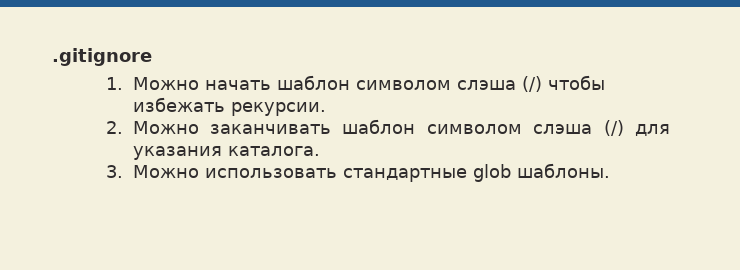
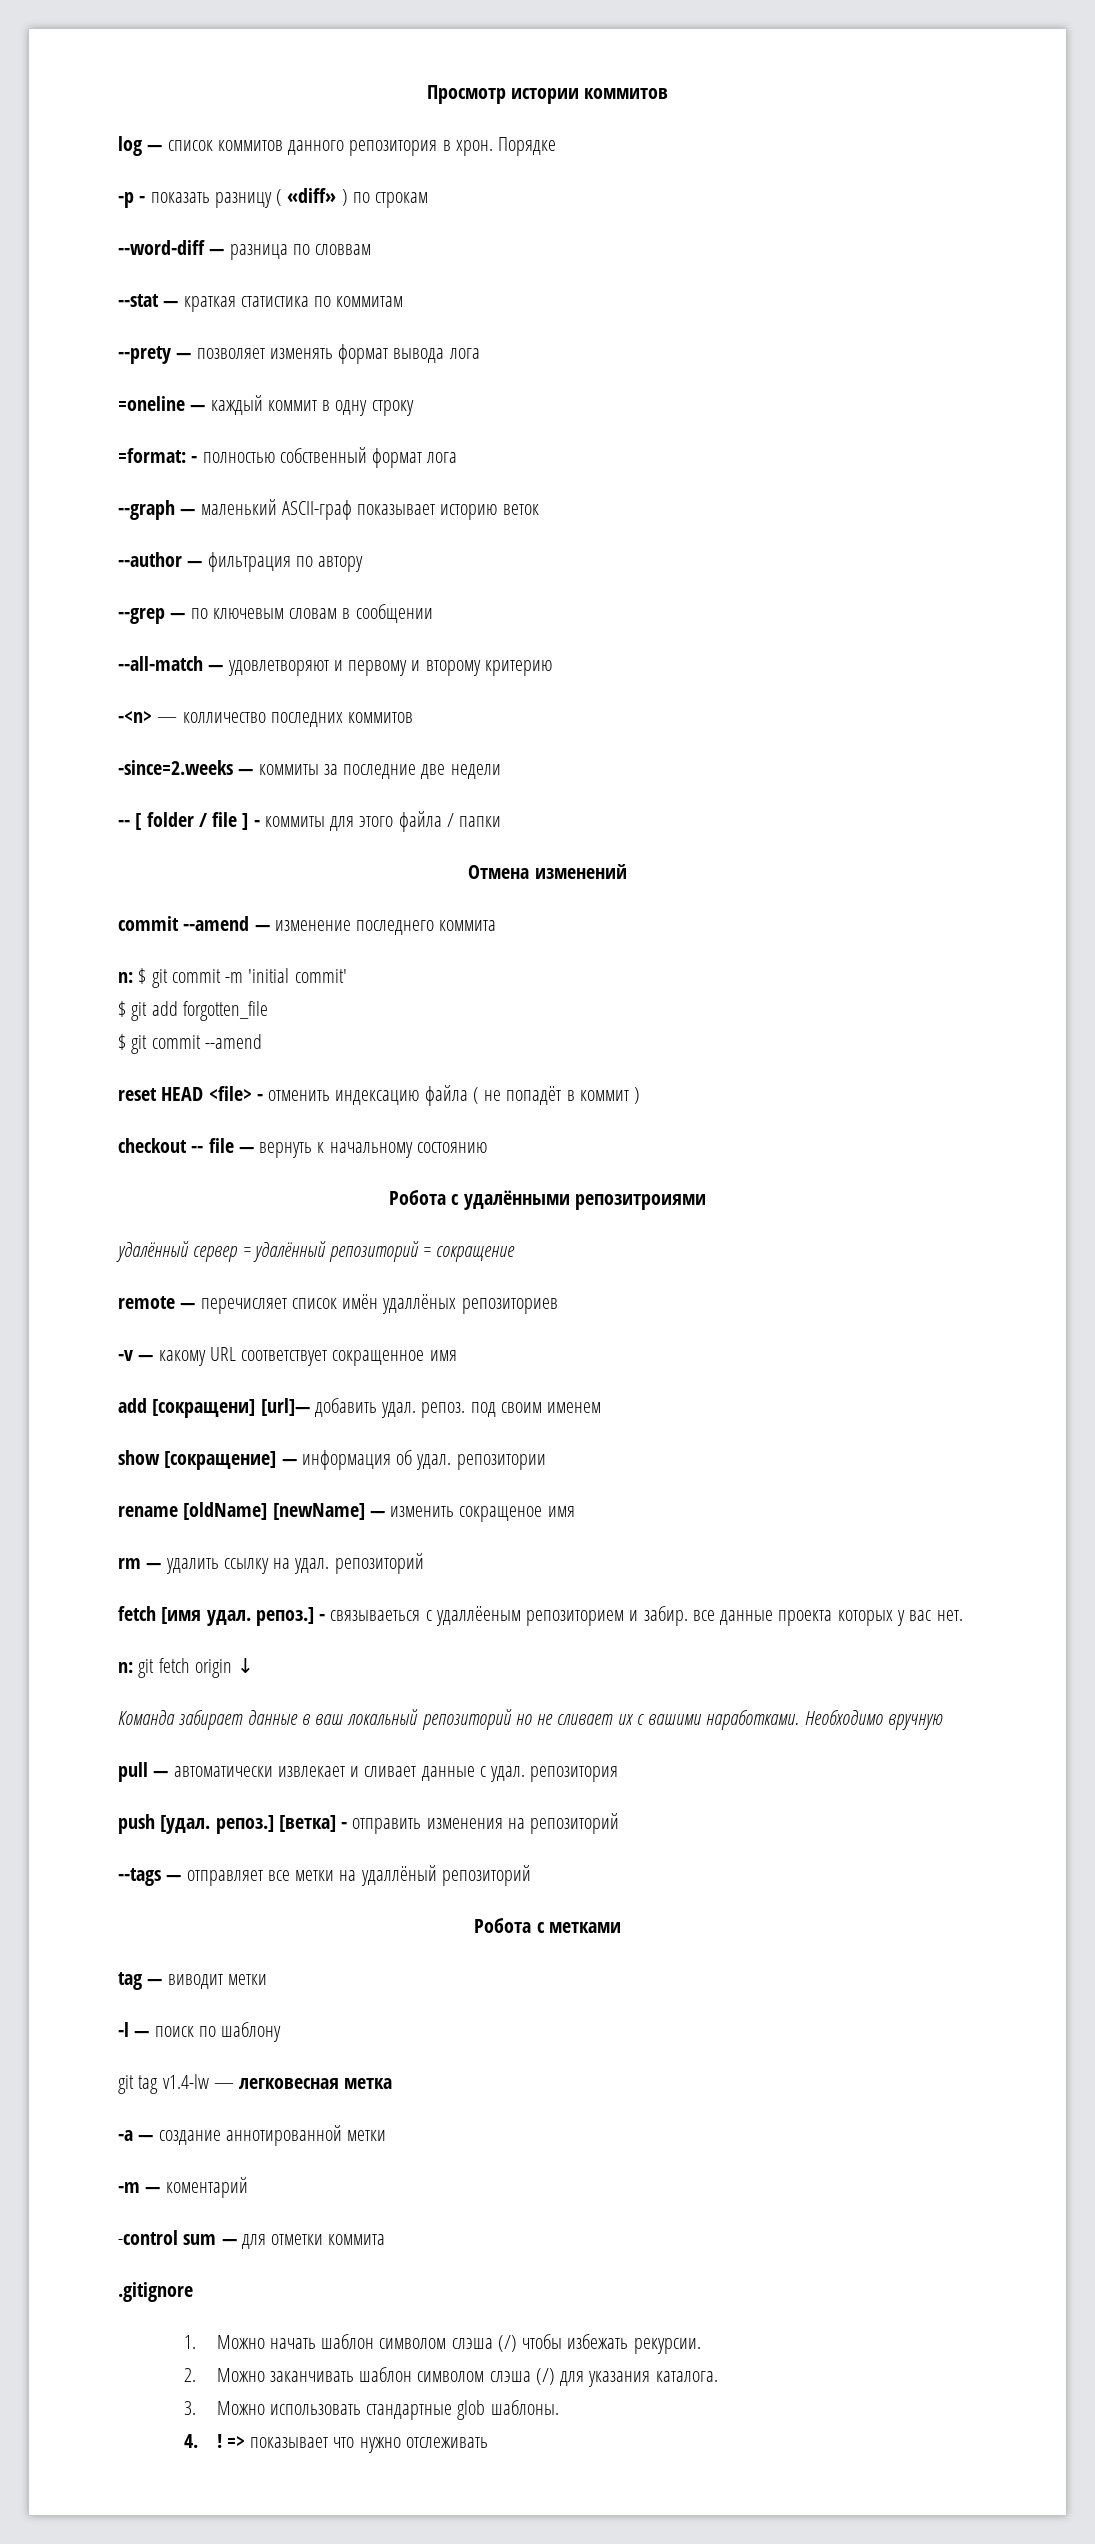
+ Просмотр истории коммитов
+ log — список коммитов данного репозитория в хрон. Порядке
+ -p - показать разницу ( «diff» ) по строкам
+ --word-diff — разница по словвам
+ --stat — краткая статистика по коммитам
+ --prety — позволяет изменять формат вывода лога
+ =oneline — каждый коммит в одну строку
+ =format: - полностью собственный формат лога
+ --graph — маленький ASCII-граф показывает историю веток
+ --author — фильтрация по автору
+ --grep — по ключевым словам в сообщении
+ --all-match — удовлетворяют и первому и второму критерию
+ -<n> — колличество последних коммитов
+ -since=2.weeks — коммиты за последние две недели
+ -- [ folder / file ] - коммиты для этого файла / папки
+ Отмена изменений
+ commit --amend — изменение последнего коммита
+ n: $ git commit -m 'initial commit'
+ $ git add forgotten_file
+ $ git commit --amend
+ reset HEAD <file> - отменить индексацию файла ( не попадёт в коммит )
+ checkout -- file — вернуть к начальному состоянию
+ Робота с удалёнными репозитроиями
+ удалённый сервер = удалённый репозиторий = сокращение
+ remote — перечисляет список имён удаллёных репозиториев
+ -v — какому URL соответствует сокращенное имя
+ add [сокращени] [url]— добавить удал. репоз. под своим именем
+ show [сокращение] — информация об удал. репозитории
+ rename [oldName] [newName] — изменить сокращеное имя
+ rm — удалить ссылку на удал. репозиторий
+ fetch [имя удал. репоз.] - связываеться с удаллёеным репозиторием и забир. все данные проекта которых у вас нет.
+ n: git fetch origin ↓
+ Команда забирает данные в ваш локальный репозиторий но не сливает их с вашими наработками. Необходимо вручную
+ pull — автоматически извлекает и сливает данные с удал. репозитория
+ push [удал. репоз.] [ветка] - отправить изменения на репозиторий
+ --tags — отправляет все метки на удаллёный репозиторий
+ Робота с метками
+ tag — виводит метки
+ -l — поиск по шаблону
+ git tag v1.4-lw — легковесная метка
+ -a — создание аннотированной метки
+ -m — коментарий
+ -control sum — для отметки коммита
+ 4. ! => показывает что нужно отслеживать

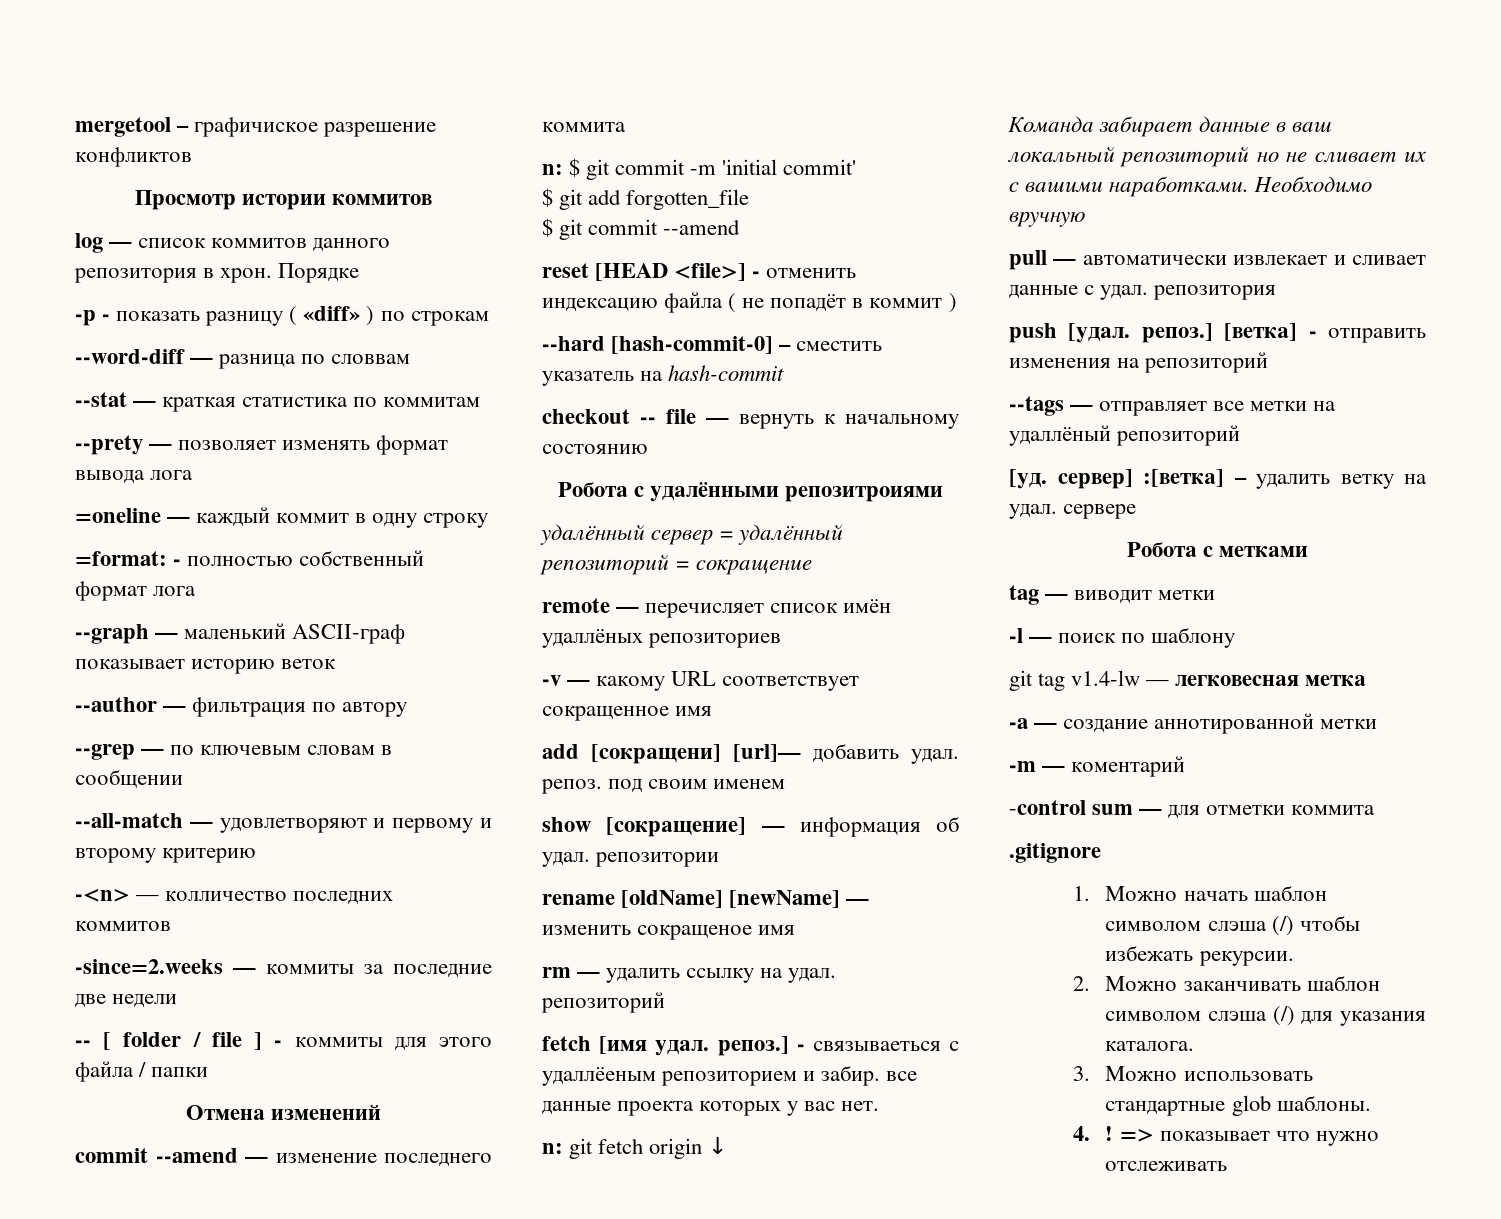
+ mergetool – графичиское разрешение конфликтов
- reset HEAD <file> - отменить индексацию файла ( не попадёт в коммит )
+ reset [HEAD <file>] - отменить индексацию файла ( не попадёт в коммит )
+ --hard [hash-commit-0] – сместить указатель на hash-commit
+ [уд. сервер] :[ветка] – удалить ветку на удал. сервере

